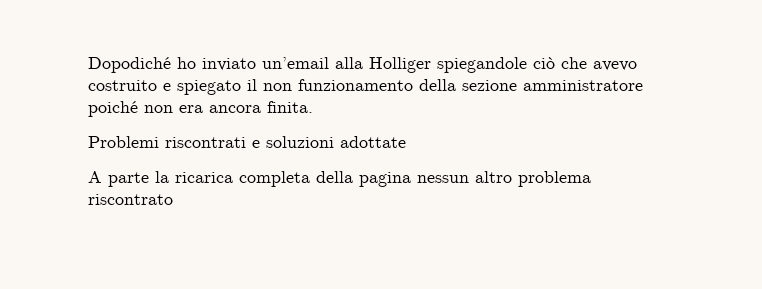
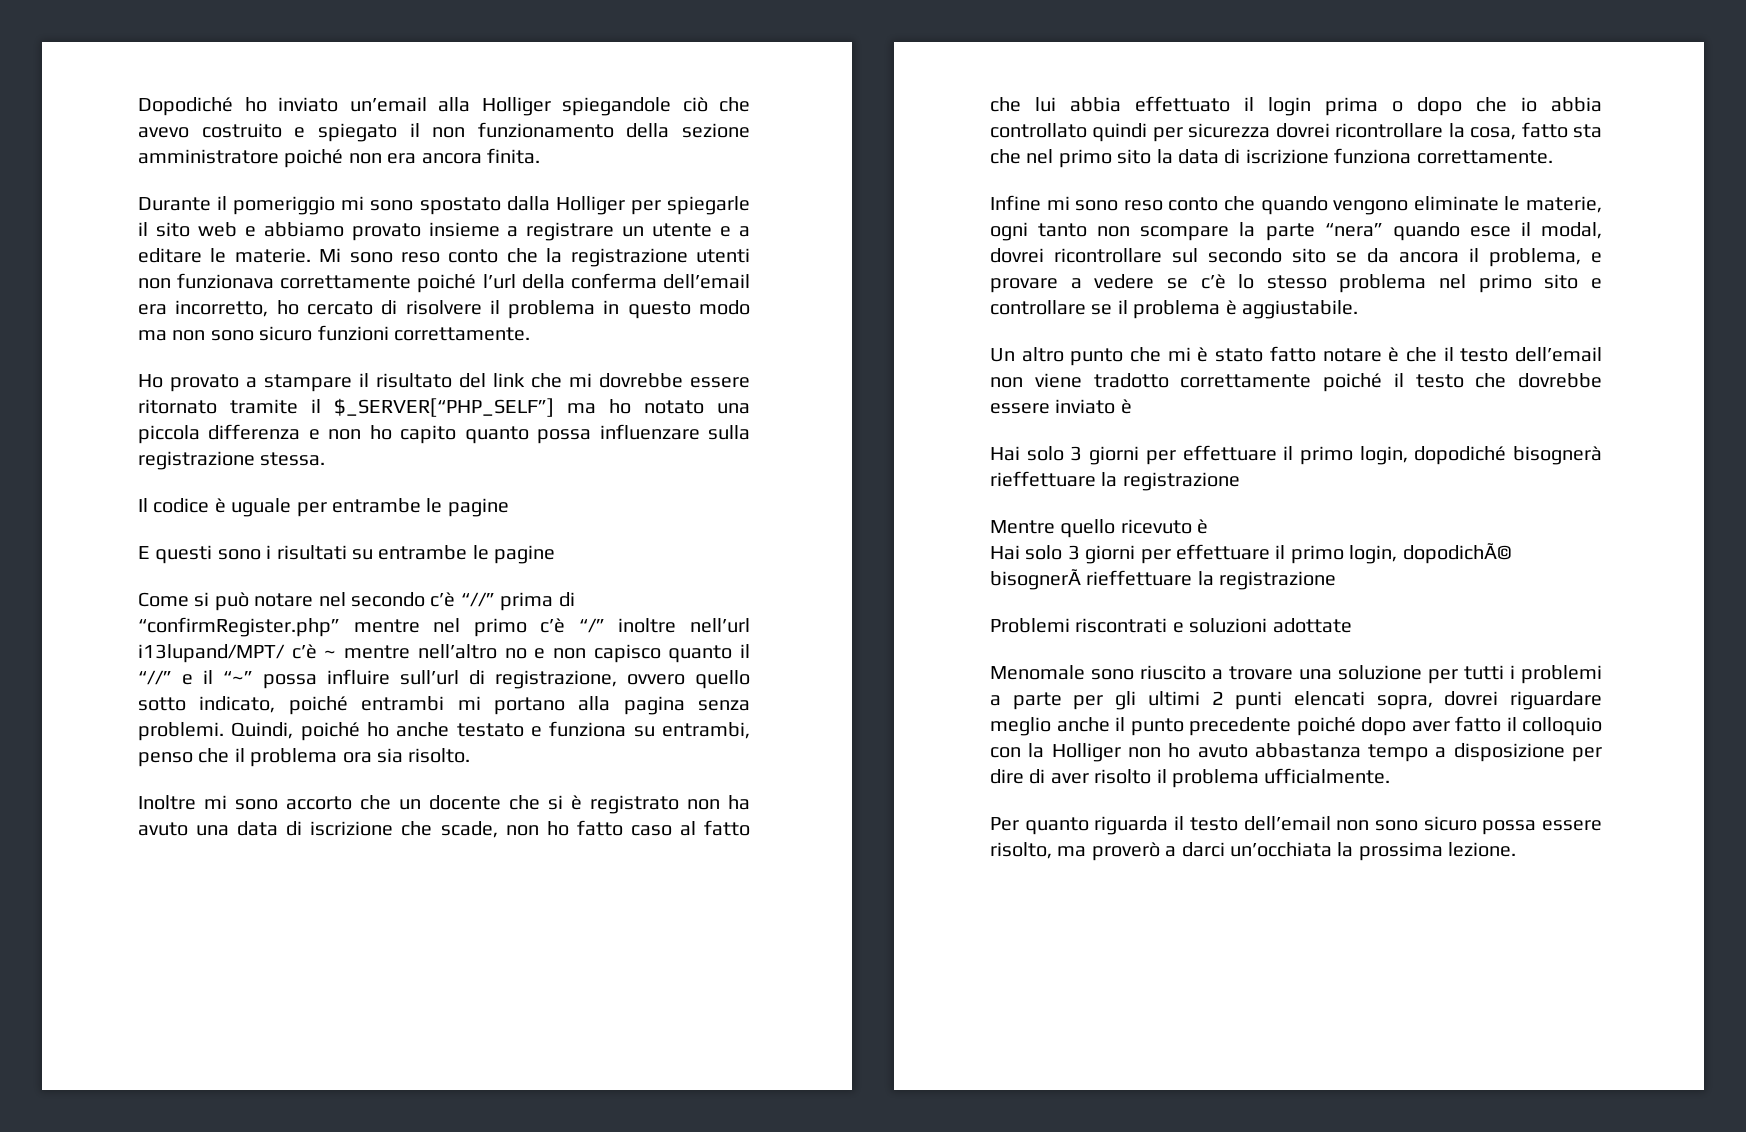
+ Durante il pomeriggio mi sono spostato dalla Holliger per spiegarle il sito web e abbiamo provato insieme a registrare un utente e a editare le materie. Mi sono reso conto che la registrazione utenti non funzionava correttamente poiché l’url della conferma dell’email era incorretto, ho cercato di risolvere il problema in questo modo ma non sono sicuro funzioni correttamente.
+ Ho provato a stampare il risultato del link che mi dovrebbe essere ritornato tramite il $_SERVER[“PHP_SELF”] ma ho notato una piccola differenza e non ho capito quanto possa influenzare sulla registrazione stessa.
+ Il codice è uguale per entrambe le pagine
+ E questi sono i risultati su entrambe le pagine
+ Come si può notare nel secondo c’è “//” prima di “confirmRegister.php” mentre nel primo c’è “/” inoltre nell’url i13lupand/MPT/ c’è ~ mentre nell’altro no e non capisco quanto il “//” e il “~” possa influire sull’url di registrazione, ovvero quello sotto indicato, poiché entrambi mi portano alla pagina senza problemi. Quindi, poiché ho anche testato e funziona su entrambi, penso che il problema ora sia risolto.
+ Inoltre mi sono accorto che un docente che si è registrato non ha avuto una data di iscrizione che scade, non ho fatto caso al fatto che lui abbia effettuato il login prima o dopo che io abbia controllato quindi per sicurezza dovrei ricontrollare la cosa, fatto sta che nel primo sito la data di iscrizione funziona correttamente.
+ Infine mi sono reso conto che quando vengono eliminate le materie, ogni tanto non scompare la parte “nera” quando esce il modal, dovrei ricontrollare sul secondo sito se da ancora il problema, e provare a vedere se c’è lo stesso problema nel primo sito e controllare se il problema è aggiustabile.
+ Un altro punto che mi è stato fatto notare è che il testo dell’email non viene tradotto correttamente poiché il testo che dovrebbe essere inviato è
+ Hai solo 3 giorni per effettuare il primo login, dopodiché bisognerà rieffettuare la registrazione
+ Mentre quello ricevuto è
+ Hai solo 3 giorni per effettuare il primo login, dopodichÃ© bisognerÃ rieffettuare la registrazione
- A parte la ricarica completa della pagina nessun altro problema riscontrato
+ Menomale sono riuscito a trovare una soluzione per tutti i problemi a parte per gli ultimi 2 punti elencati sopra, dovrei riguardare meglio anche il punto precedente poiché dopo aver fatto il colloquio con la Holliger non ho avuto abbastanza tempo a disposizione per dire di aver risolto il problema ufficialmente.
+ Per quanto riguarda il testo dell’email non sono sicuro possa essere risolto, ma proverò a darci un’occhiata la prossima lezione.

